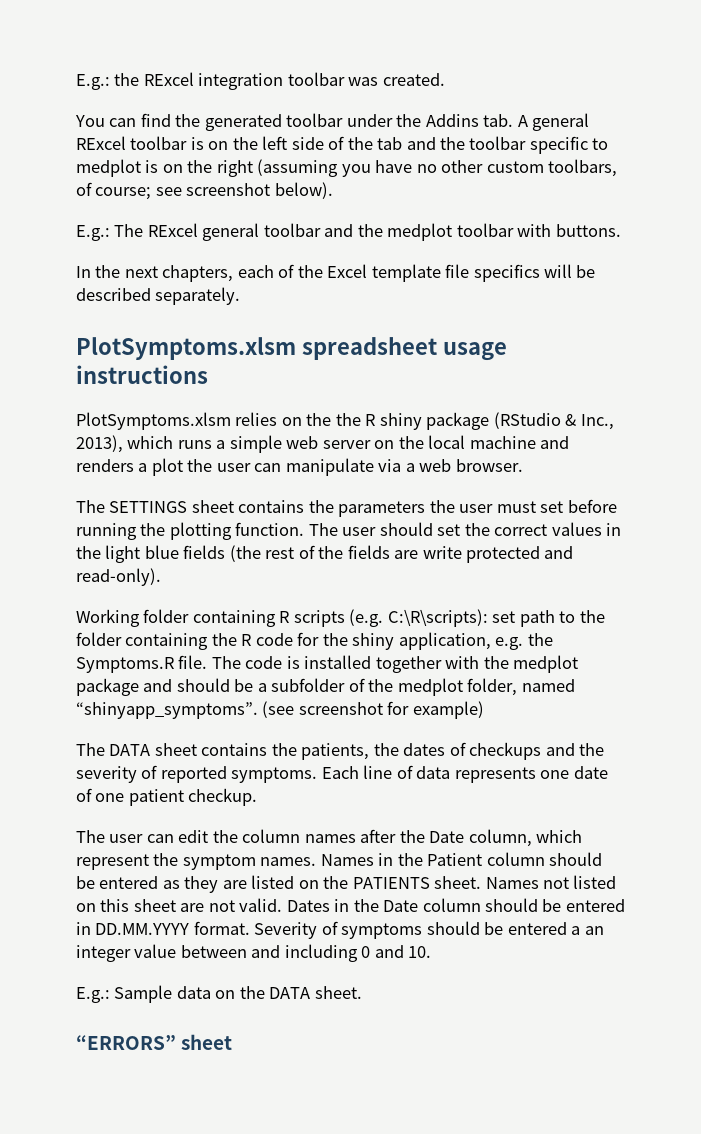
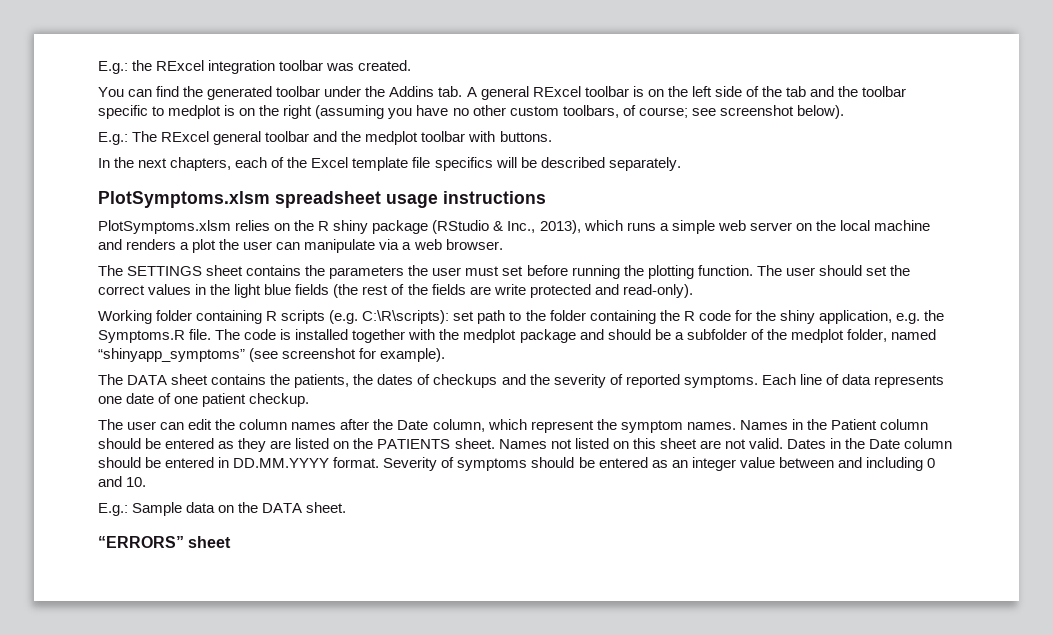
- PlotSymptoms.xlsm relies on the the R shiny package (RStudio & Inc., 2013), which runs a simple web server on the local machine and renders a plot the user can manipulate via a web browser.
+ PlotSymptoms.xlsm relies on the R shiny package (RStudio & Inc., 2013), which runs a simple web server on the local machine and renders a plot the user can manipulate via a web browser.
- The code is installed together with the medplot package and should be a subfolder of the medplot folder, named “shinyapp_symptoms”. (see screenshot for example)
+ The code is installed together with the medplot package and should be a subfolder of the medplot folder, named “shinyapp_symptoms” (see screenshot for example).
- Severity of symptoms should be entered a an integer value between and including 0 and 10.
+ Severity of symptoms should be entered as an integer value between and including 0 and 10.

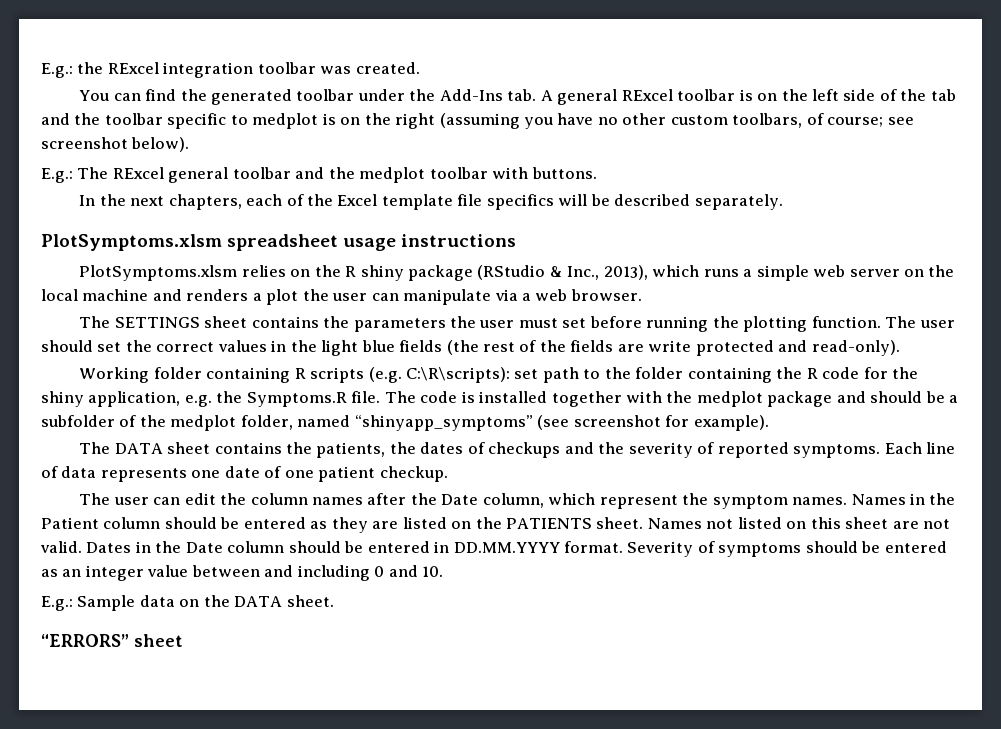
- You can find the generated toolbar under the Addins tab. A general RExcel toolbar is on the left side of the tab and the toolbar specific to medplot is on the right (assuming you have no other custom toolbars, of course; see screenshot below).
+ You can find the generated toolbar under the Add-Ins tab. A general RExcel toolbar is on the left side of the tab and the toolbar specific to medplot is on the right (assuming you have no other custom toolbars, of course; see screenshot below).

